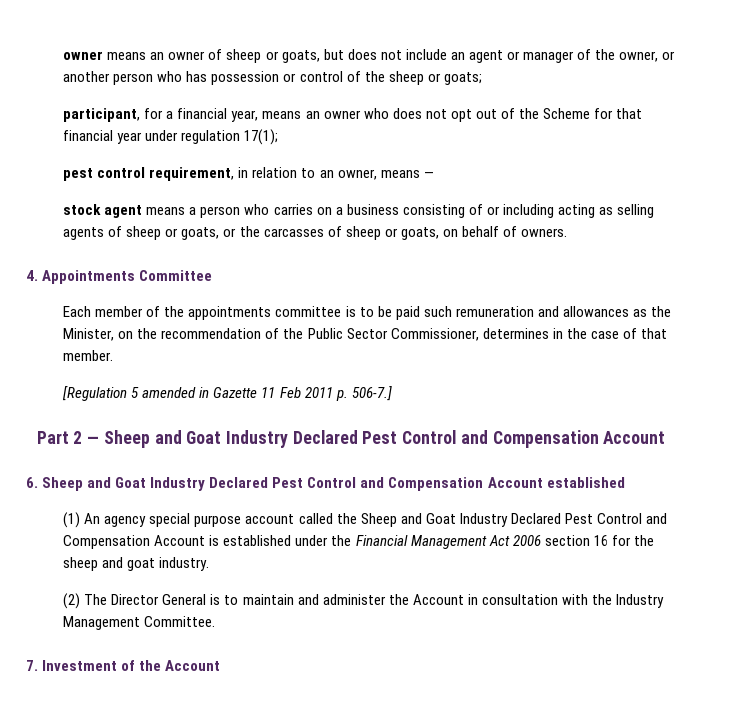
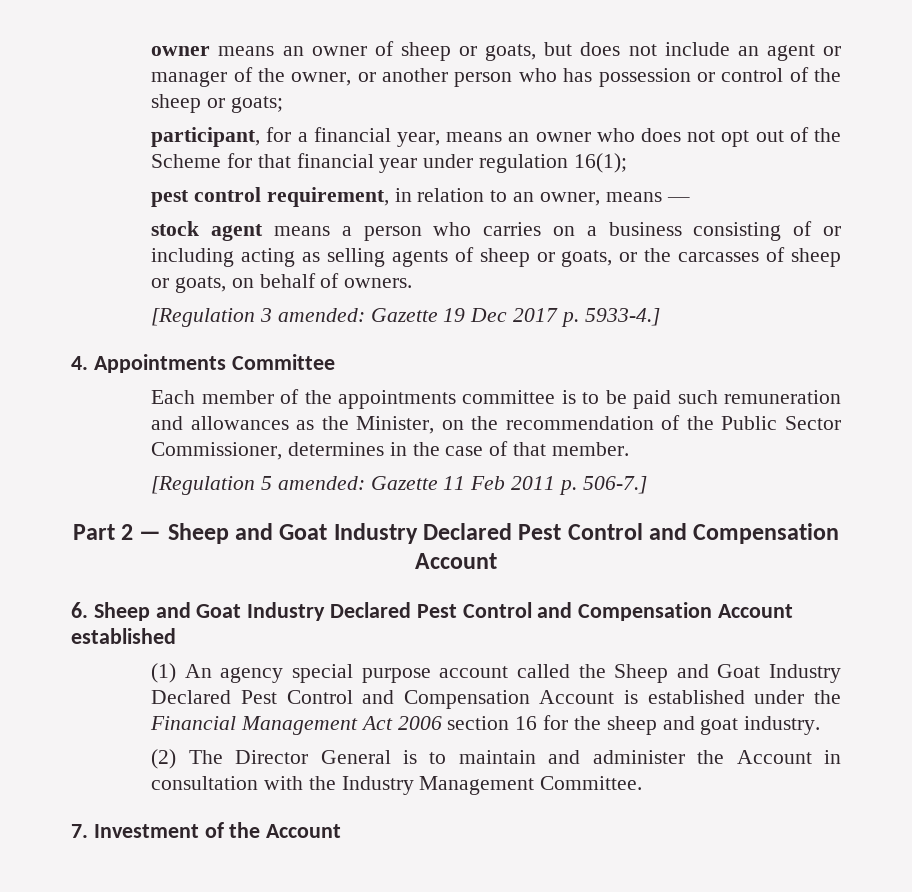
- participant, for a financial year, means an owner who does not opt out of the Scheme for that financial year under regulation 17(1);
+ participant, for a financial year, means an owner who does not opt out of the Scheme for that financial year under regulation 16(1);
+ [Regulation 3 amended: Gazette 19 Dec 2017 p. 5933-4.]
- [Regulation 5 amended in Gazette 11 Feb 2011 p. 506-7.]
+ [Regulation 5 amended: Gazette 11 Feb 2011 p. 506-7.]

